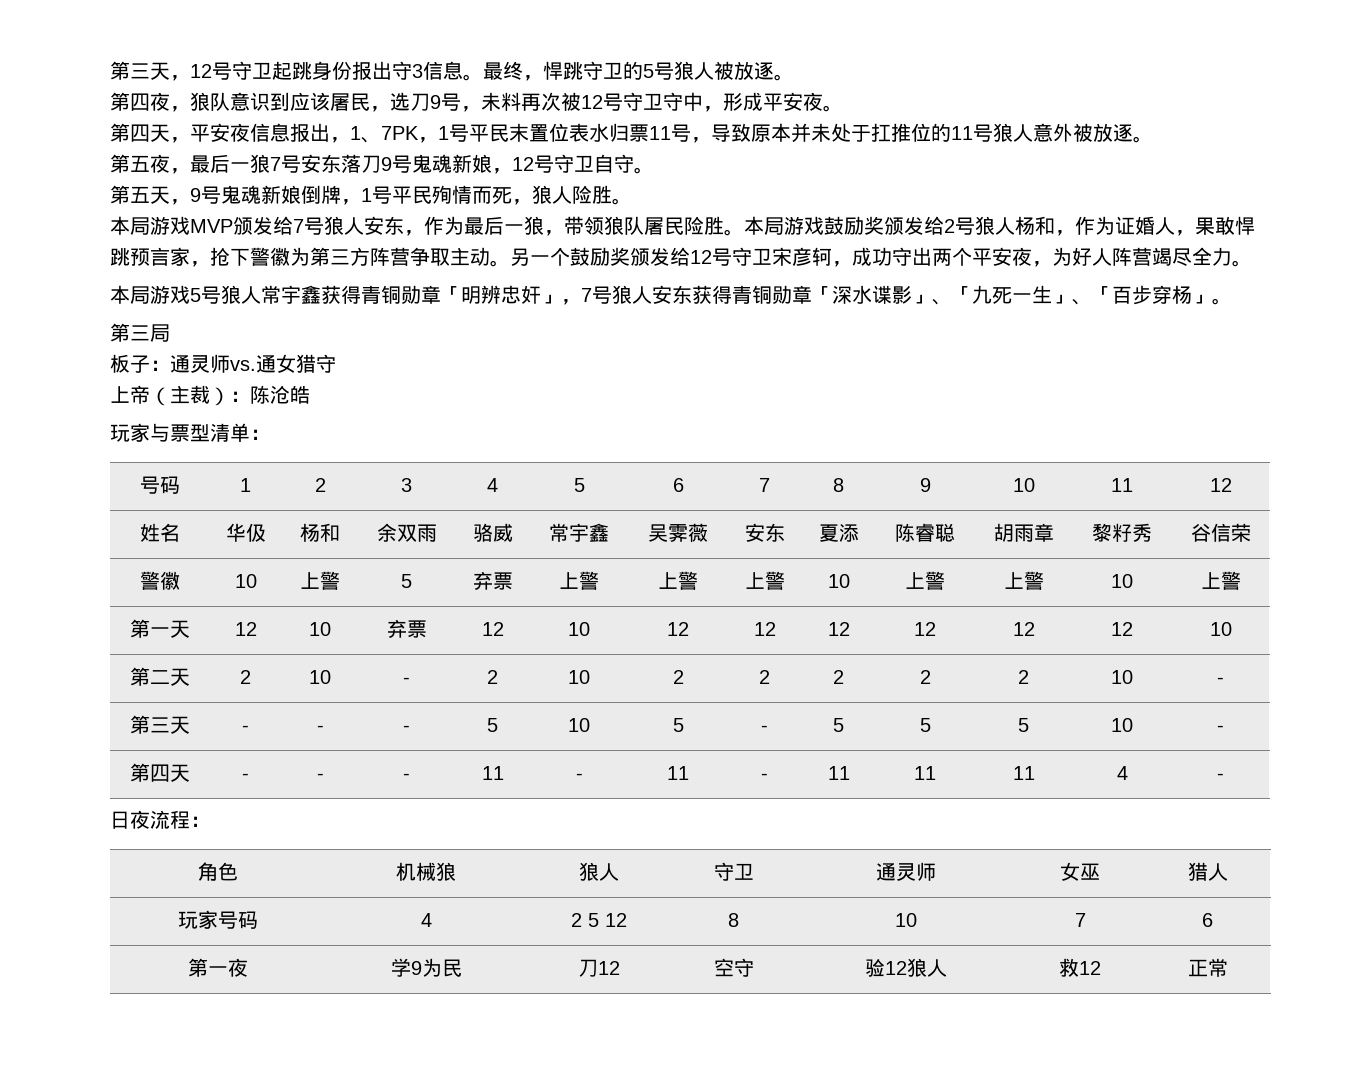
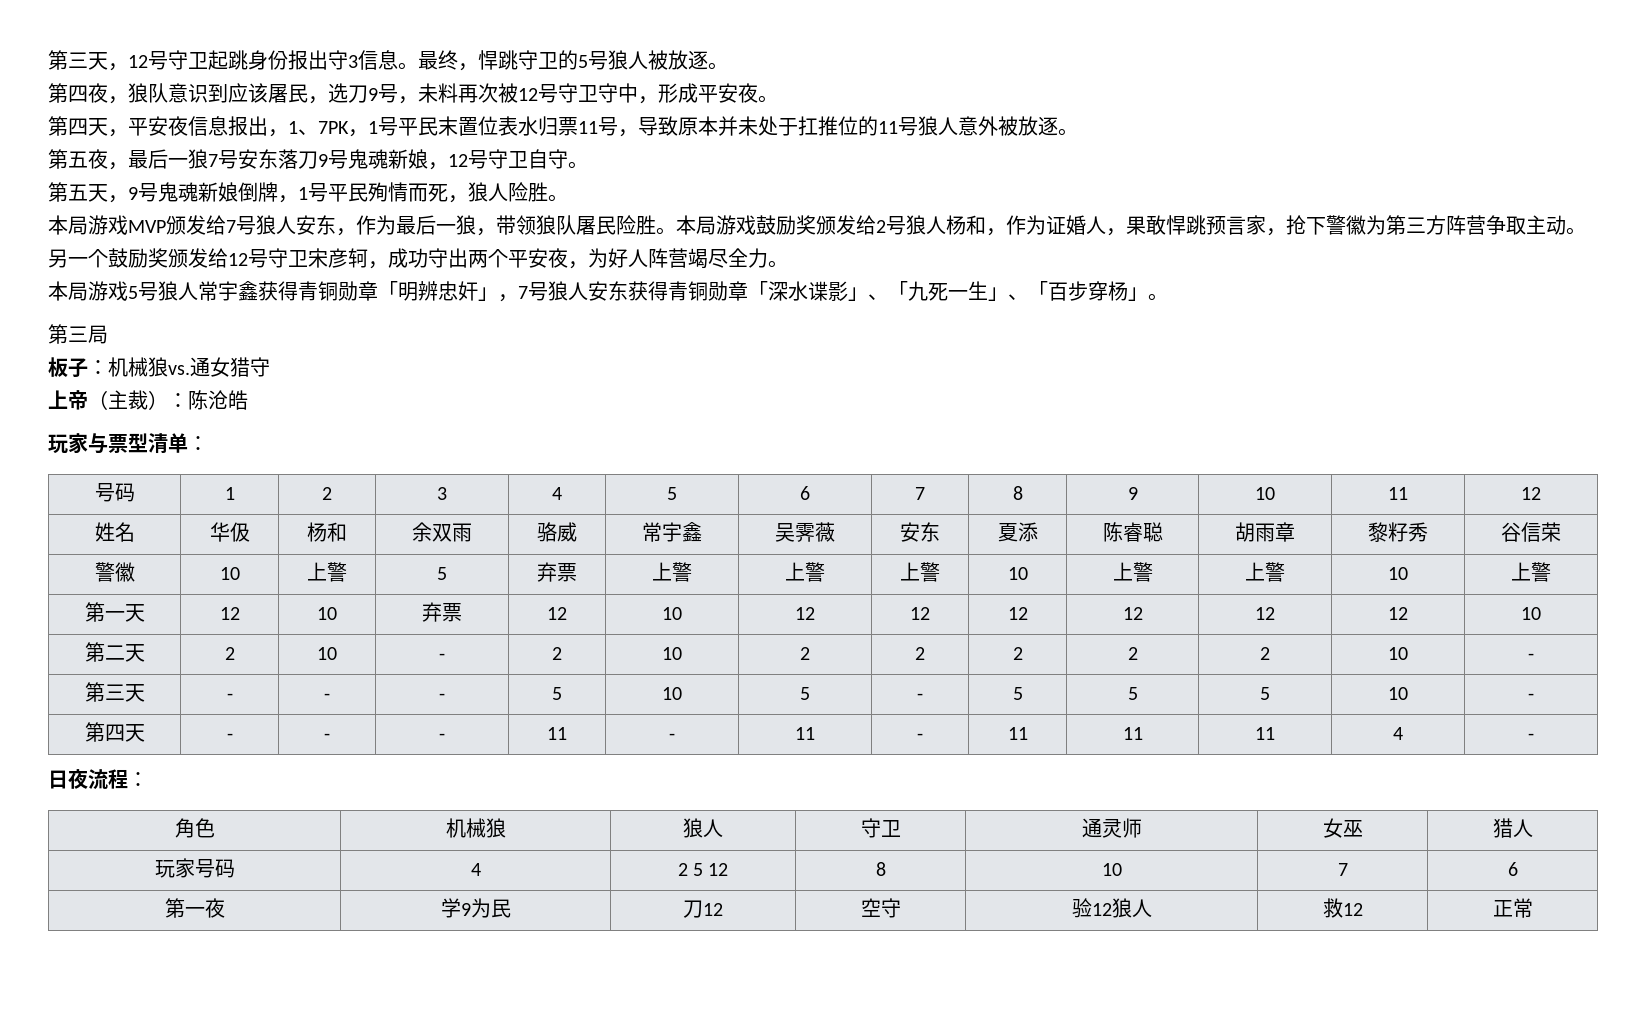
- 板子：通灵师vs.通女猎守
+ 板子：机械狼vs.通女猎守

